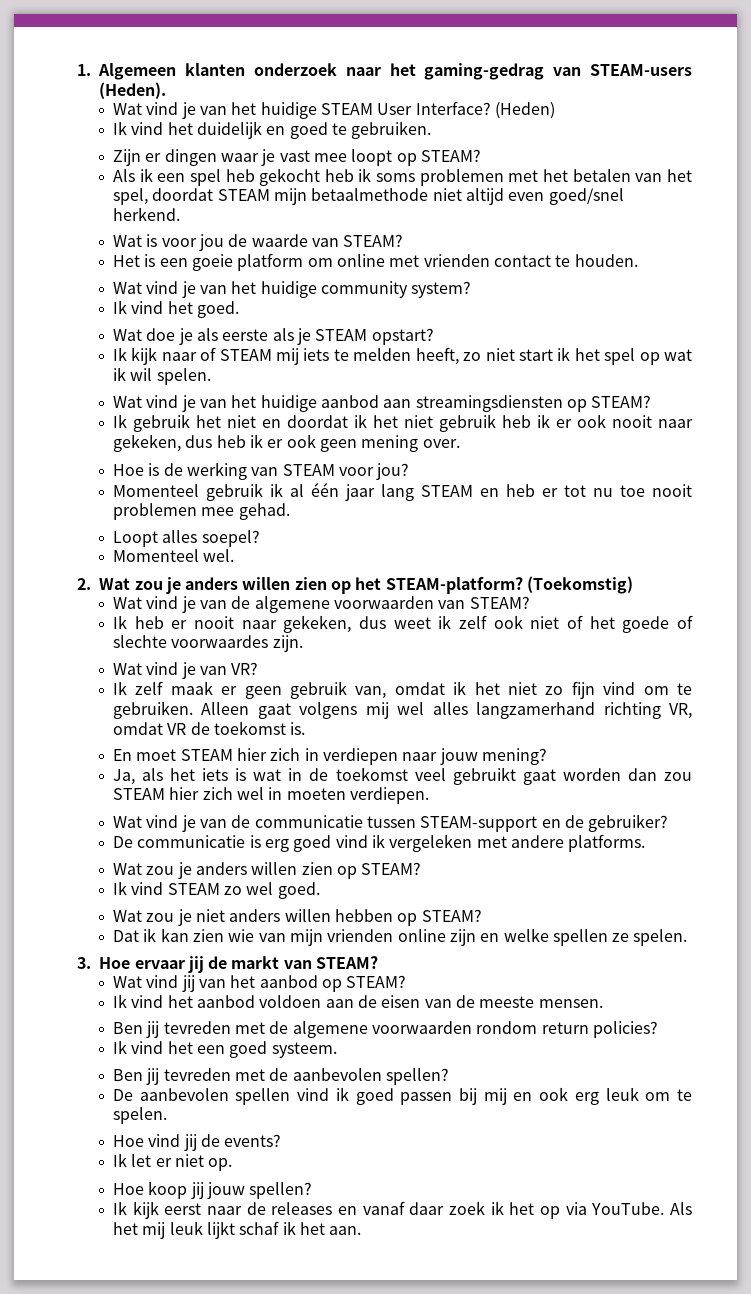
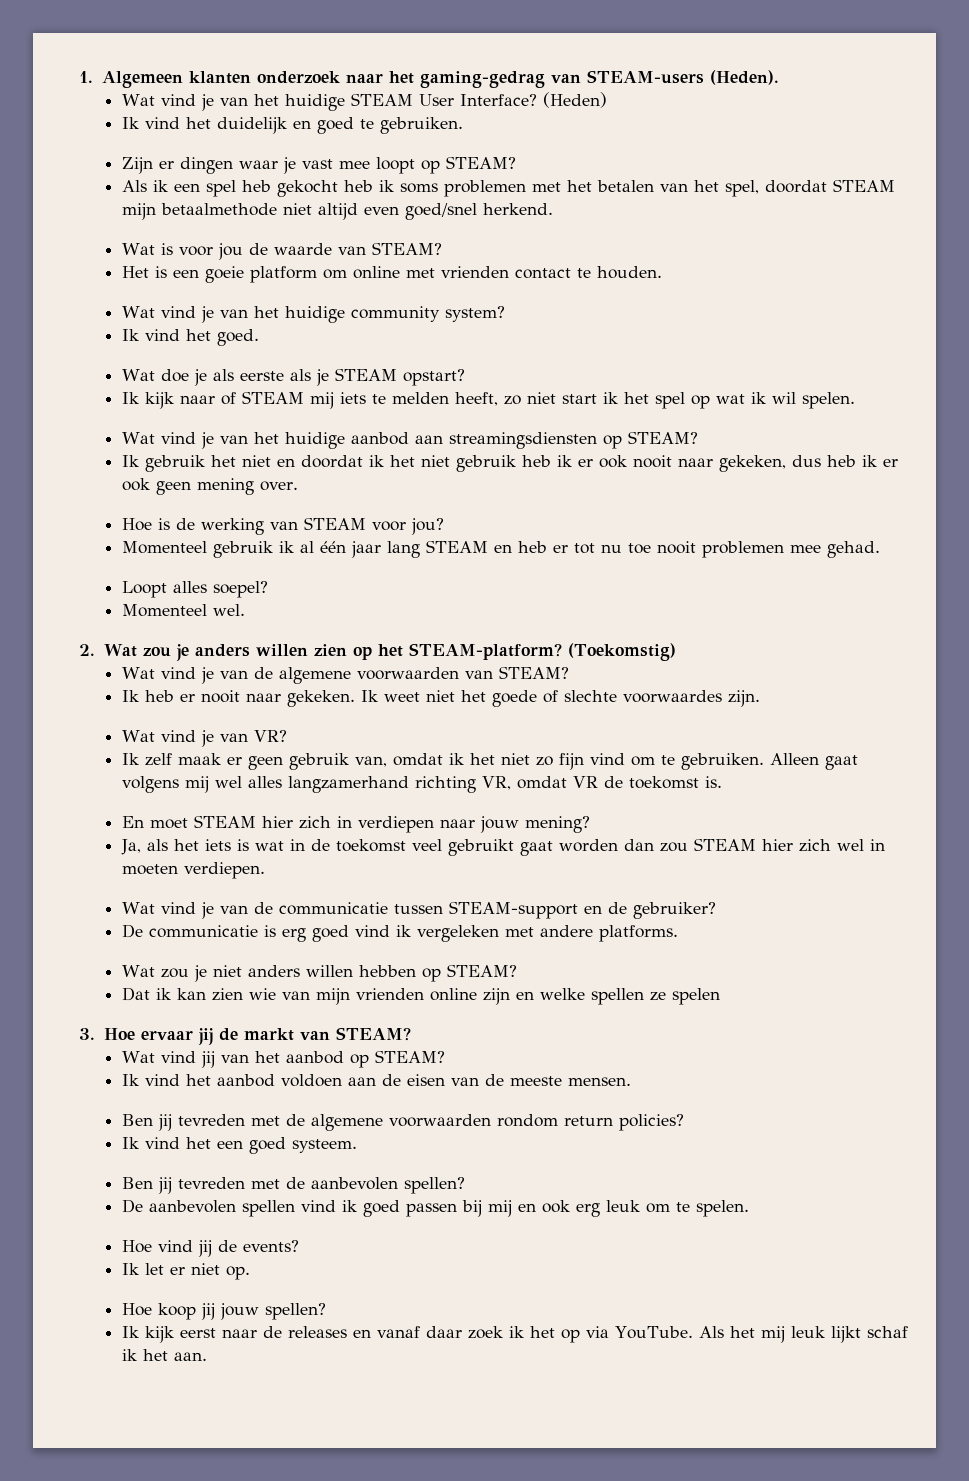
- Ik heb er nooit naar gekeken, dus weet ik zelf ook niet of het goede of slechte voorwaardes zijn.
+ Ik heb er nooit naar gekeken. Ik weet niet het goede of slechte voorwaardes zijn.
- Wat zou je anders willen zien op STEAM?
- Ik vind STEAM zo wel goed.
- Dat ik kan zien wie van mijn vrienden online zijn en welke spellen ze spelen.
+ Dat ik kan zien wie van mijn vrienden online zijn en welke spellen ze spelen

